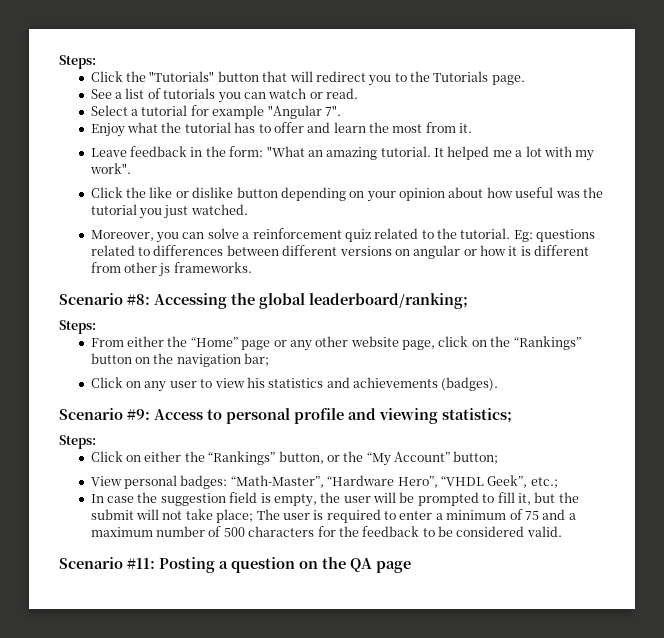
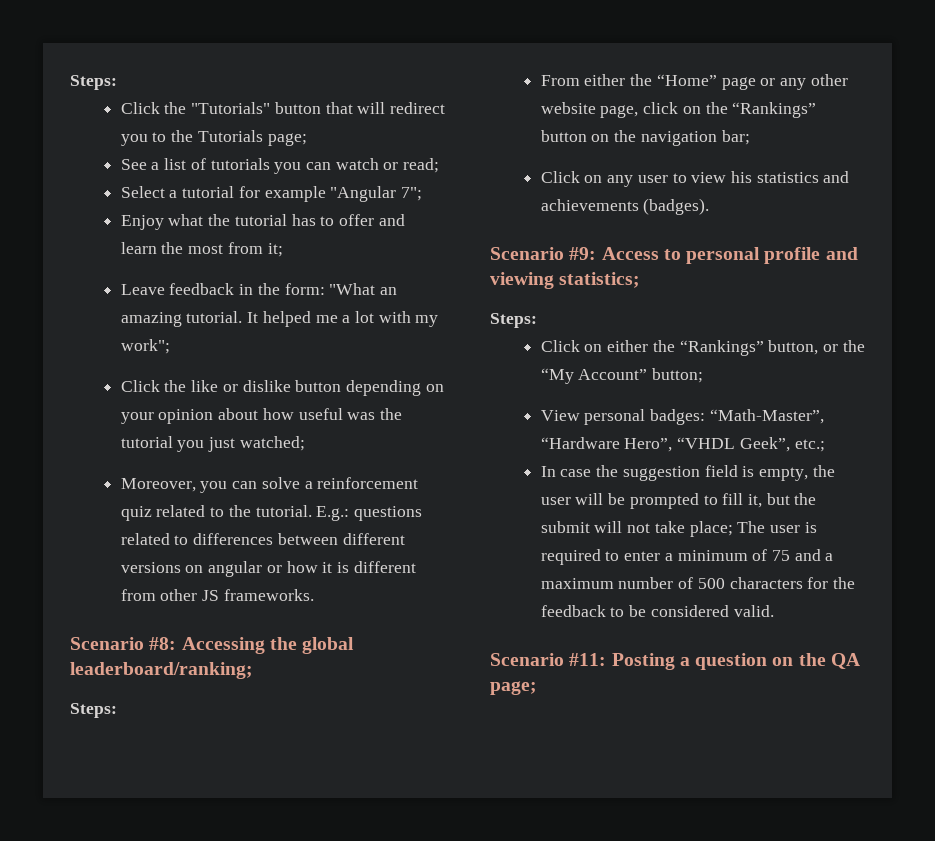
- Click the "Tutorials" button that will redirect you to the Tutorials page.
+ Click the "Tutorials" button that will redirect you to the Tutorials page;
- See a list of tutorials you can watch or read.
+ See a list of tutorials you can watch or read;
- Select a tutorial for example "Angular 7".
+ Select a tutorial for example "Angular 7";
- Enjoy what the tutorial has to offer and learn the most from it.
+ Enjoy what the tutorial has to offer and learn the most from it;
- It helped me a lot with my work".
+ It helped me a lot with my work";
- Click the like or dislike button depending on your opinion about how useful was the tutorial you just watched.
+ Click the like or dislike button depending on your opinion about how useful was the tutorial you just watched;
- Eg: questions related to differences between different versions on angular or how it is different from other js frameworks.
+ E.g.: questions related to differences between different versions on angular or how it is different from other JS frameworks.
- Scenario #11: Posting a question on the QA page
+ Scenario #11: Posting a question on the QA page;

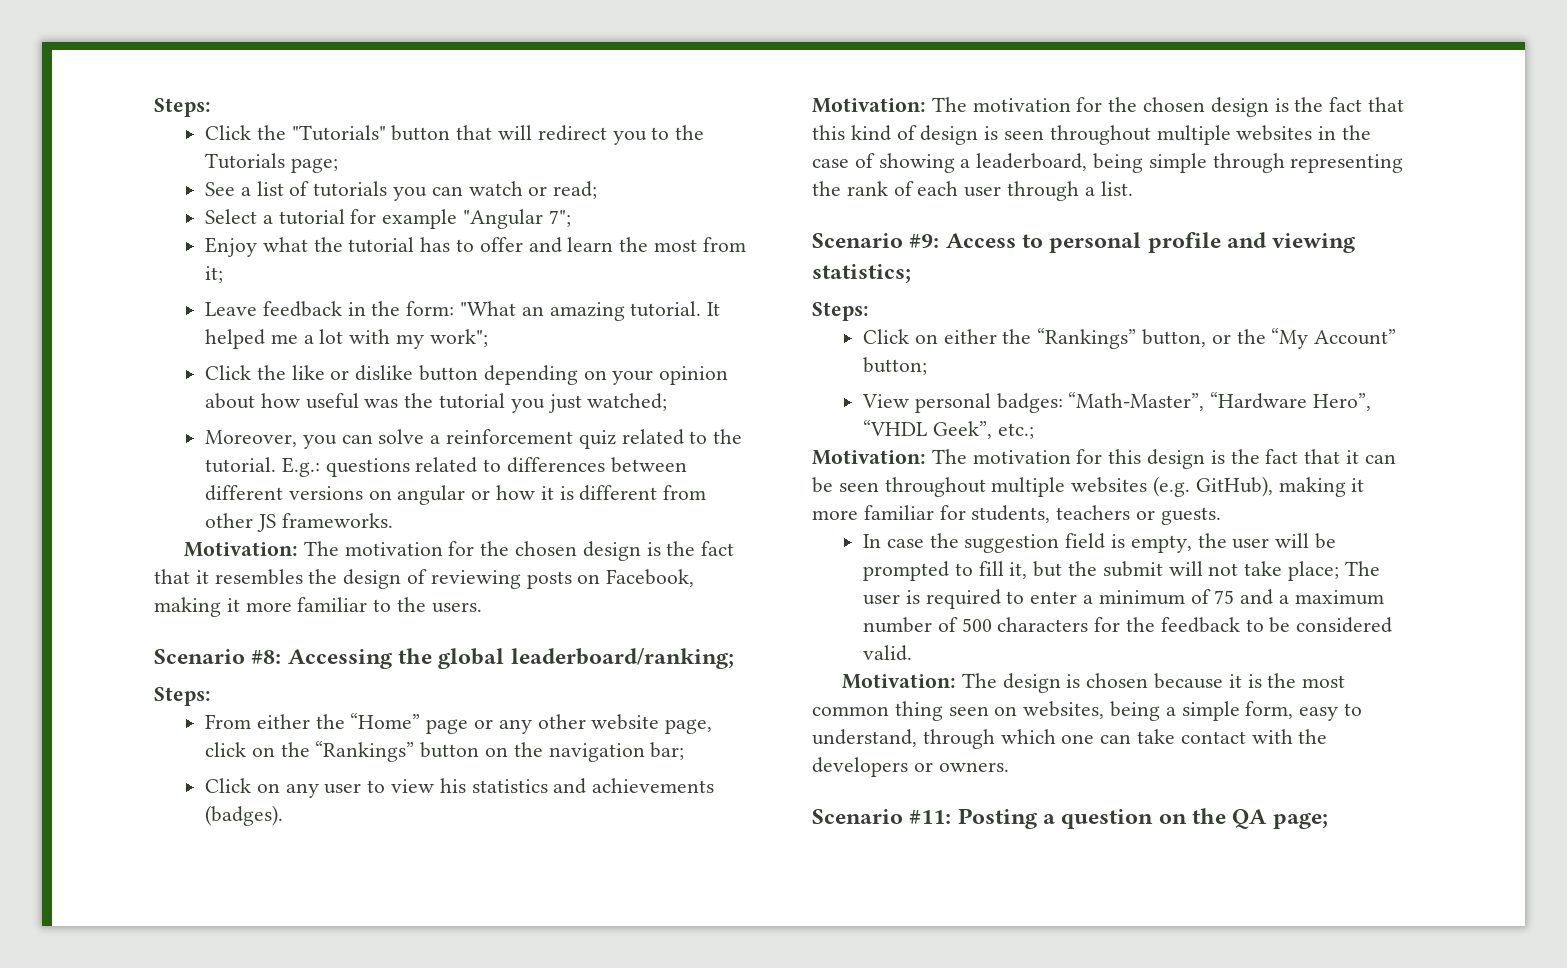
+ Motivation: The motivation for the chosen design is the fact that it resembles the design of reviewing posts on Facebook, making it more familiar to the users.
+ Motivation: The motivation for the chosen design is the fact that this kind of design is seen throughout multiple websites in the case of showing a leaderboard, being simple through representing the rank of each user through a list.
+ Motivation: The motivation for this design is the fact that it can be seen throughout multiple websites (e.g. GitHub), making it more familiar for students, teachers or guests.
+ Motivation: The design is chosen because it is the most common thing seen on websites, being a simple form, easy to understand, through which one can take contact with the developers or owners.

